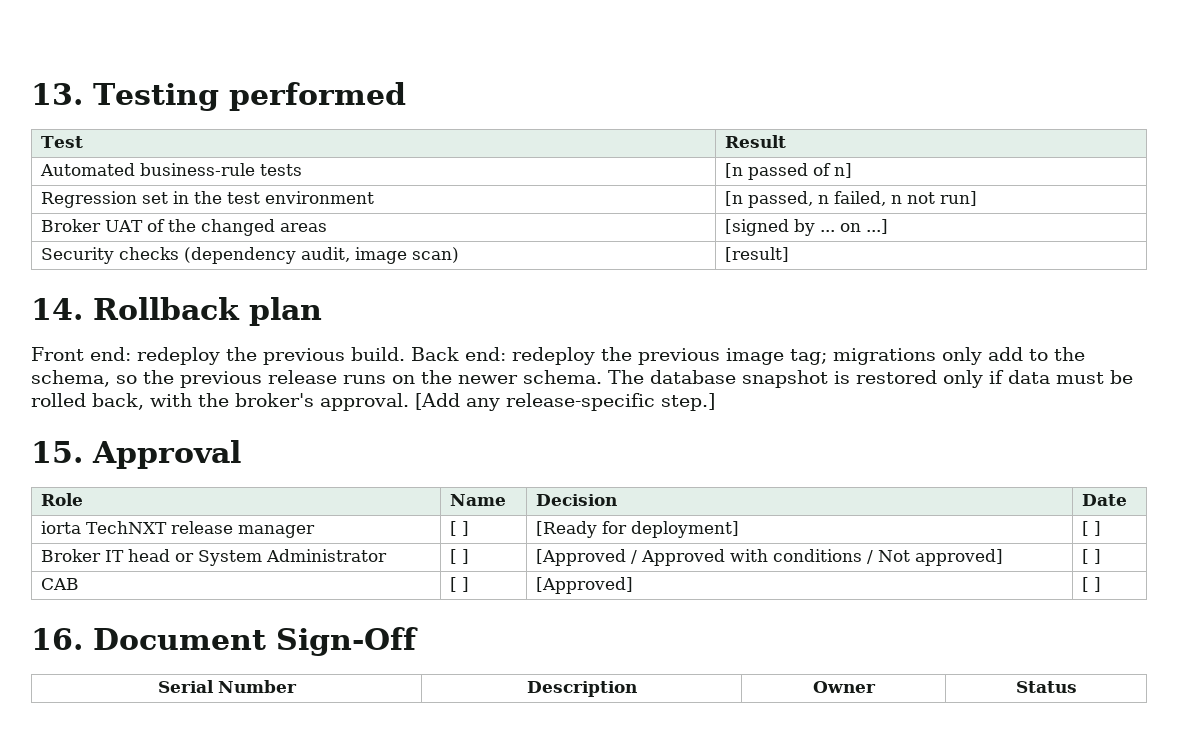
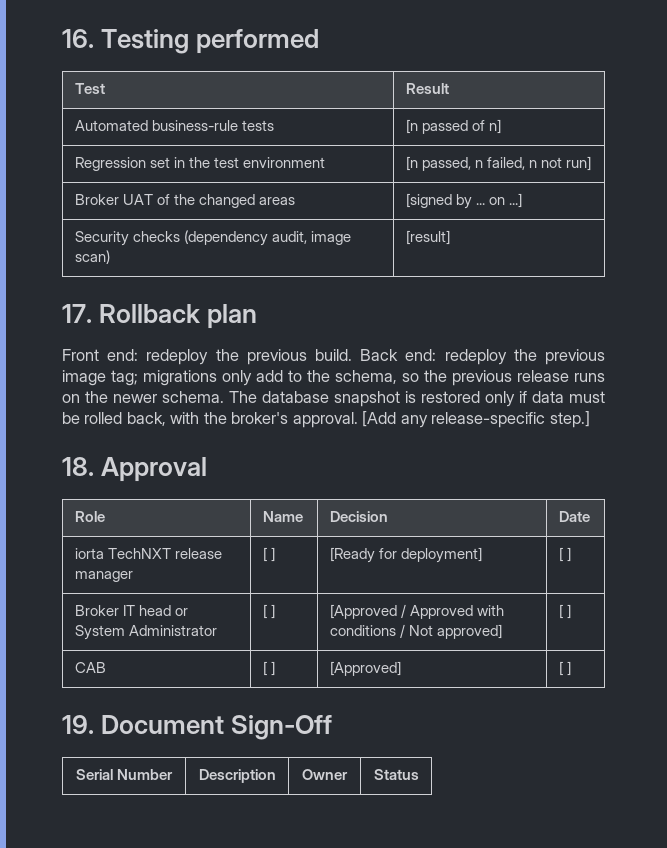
- 13. Testing performed
+ 16. Testing performed
- 14. Rollback plan
+ 17. Rollback plan
- 15. Approval
+ 18. Approval
- 16. Document Sign-Off
+ 19. Document Sign-Off

